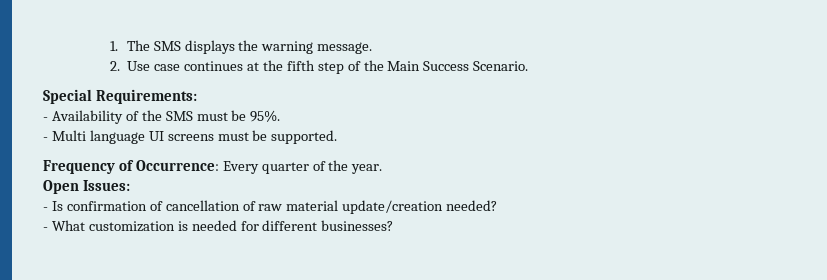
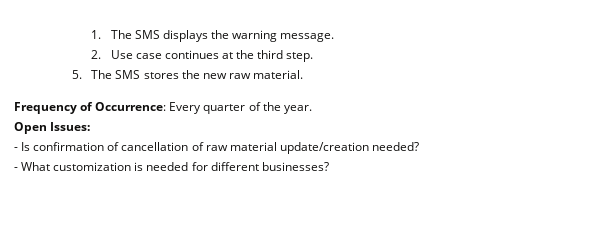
- 2. Use case continues at the fifth step of the Main Success Scenario.
- Special Requirements:
- - Availability of the SMS must be 95%.
- - Multi language UI screens must be supported.
+ 2. Use case continues at the third step.
+ 5. The SMS stores the new raw material.

